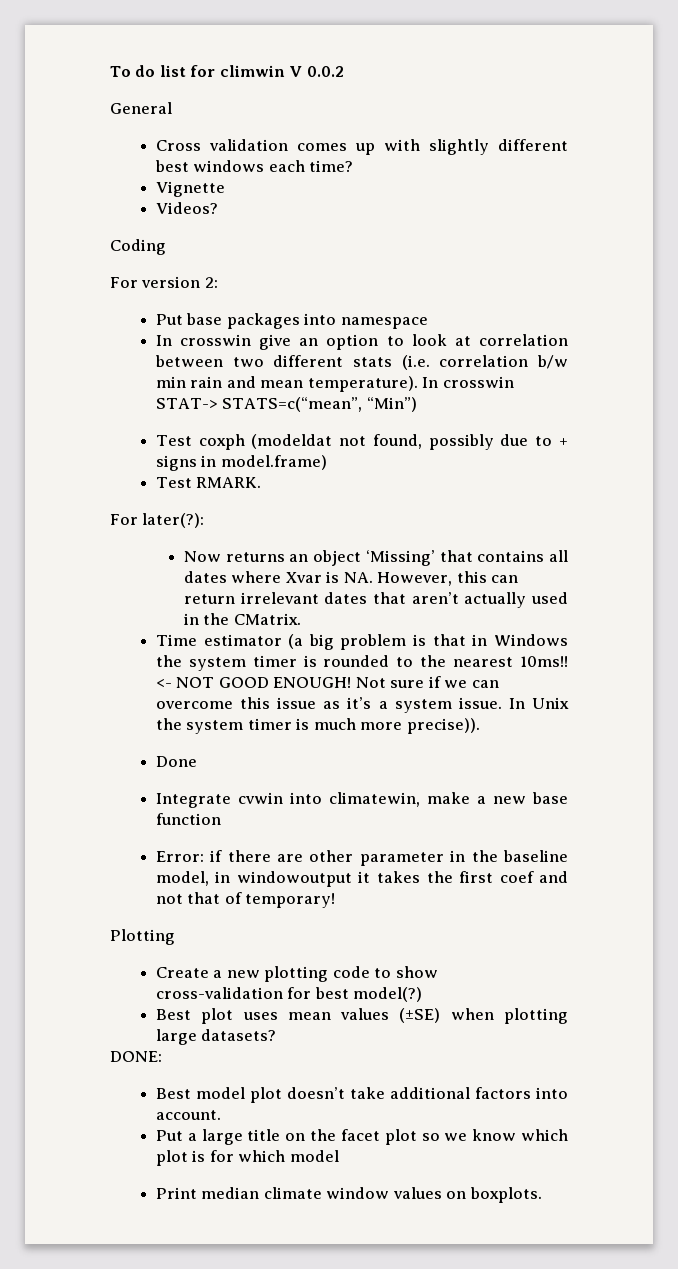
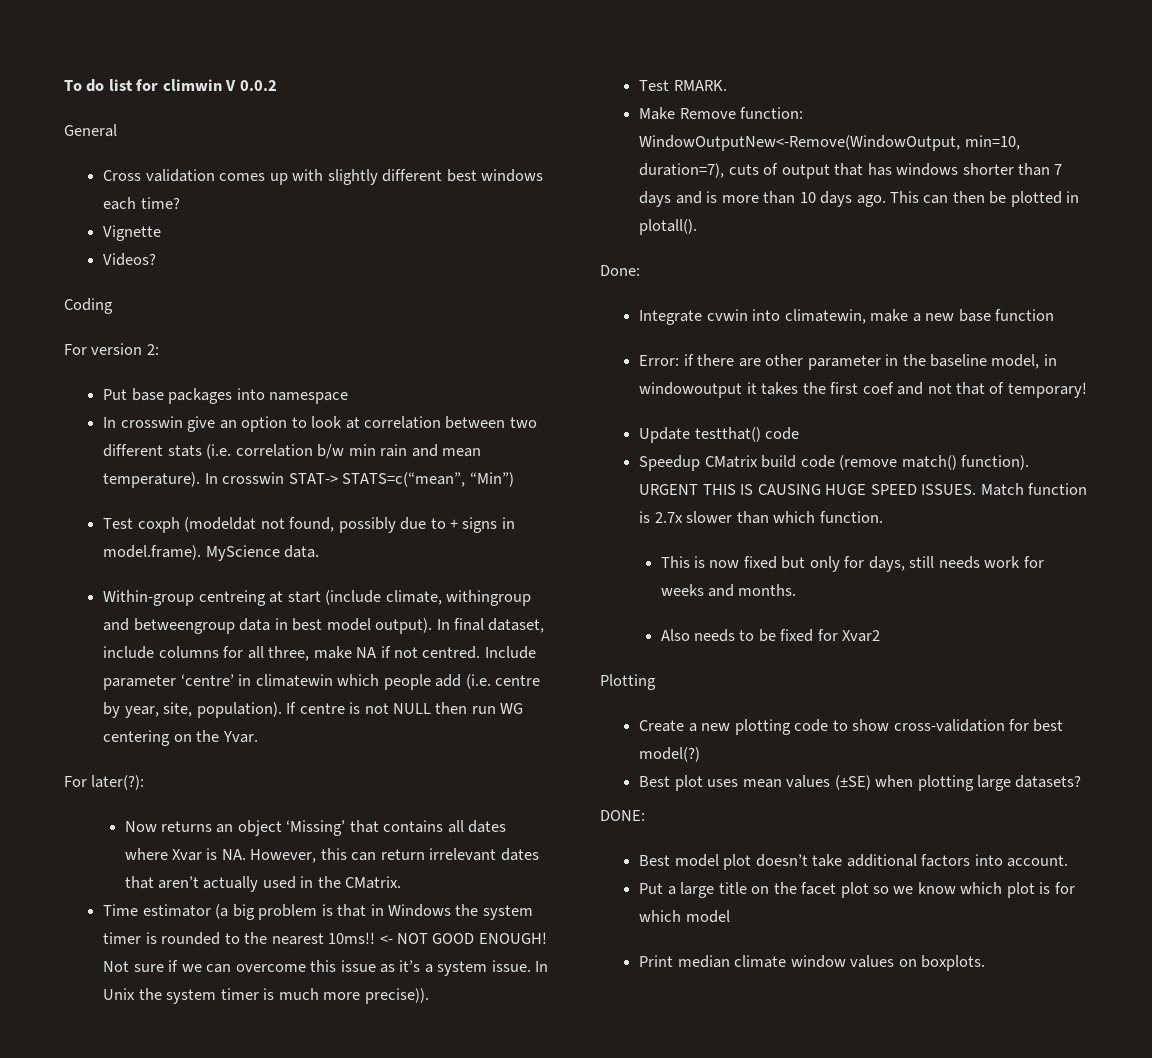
- Test coxph (modeldat not found, possibly due to + signs in model.frame)
- Test RMARK.
+ Test coxph (modeldat not found, possibly due to + signs in model.frame). MyScience data.
+ Within-group centreing at start (include climate, withingroup and betweengroup data in best model output). In final dataset, include columns for all three, make NA if not centred. Include parameter ‘centre’ in climatewin which people add (i.e. centre by year, site, population). If centre is not NULL then run WG centering on the Yvar.
- Done
+ Test RMARK.
+ Make Remove function: WindowOutputNew<-Remove(WindowOutput, min=10, duration=7), cuts of output that has windows shorter than 7 days and is more than 10 days ago. This can then be plotted in plotall().
+ Done:
+ Update testthat() code
+ Speedup CMatrix build code (remove match() function). URGENT THIS IS CAUSING HUGE SPEED ISSUES. Match function is 2.7x slower than which function.
+ This is now fixed but only for days, still needs work for weeks and months.
+ Also needs to be fixed for Xvar2

